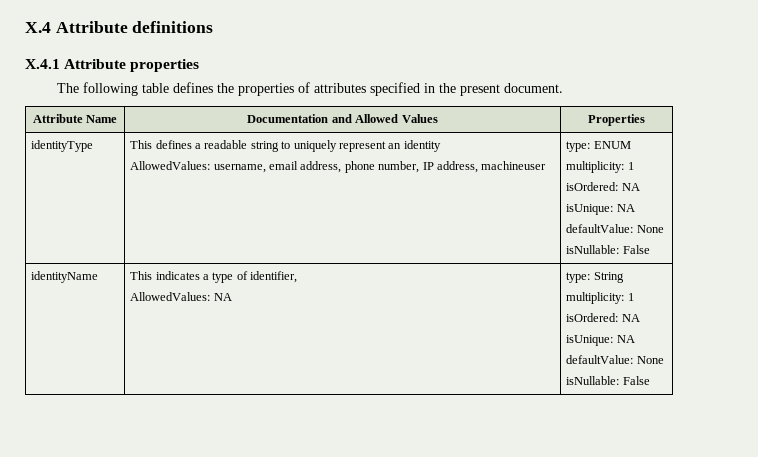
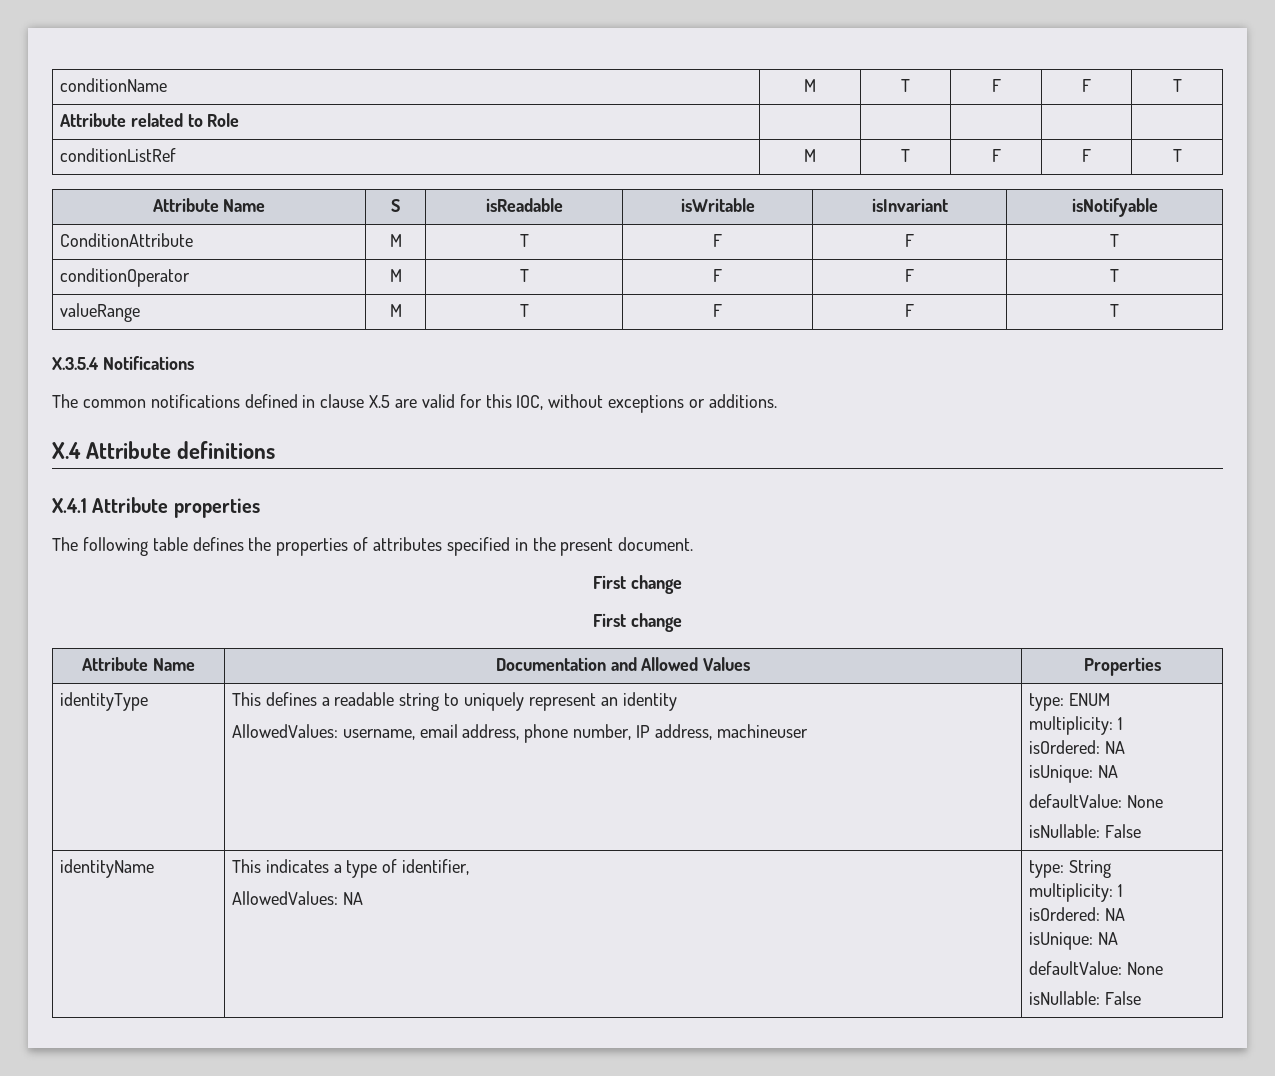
+ conditionName | M | T | F | F | T
+ Attribute related to Role | | | | |
+ conditionListRef | M | T | F | F | T
+ Attribute Name | S | isReadable | isWritable | isInvariant | isNotifyable
+ ConditionAttribute | M | T | F | F | T
+ conditionOperator | M | T | F | F | T
+ valueRange | M | T | F | F | T
+ X.3.5.4 Notifications
+ The common notifications defined in clause X.5 are valid for this IOC, without exceptions or additions.
  The following table defines the properties of attributes specified in the present document.
+ First change
+ First change

